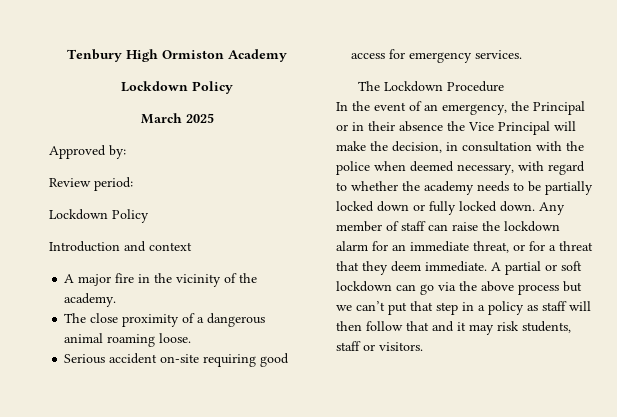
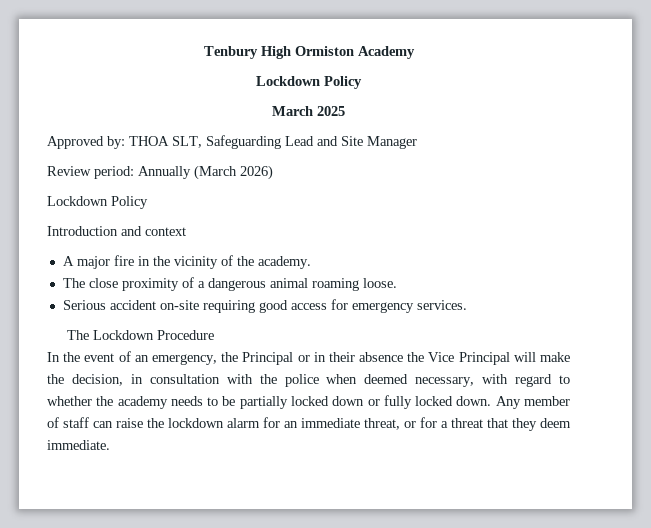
- Approved by:
+ Approved by: THOA SLT, Safeguarding Lead and Site Manager
- Review period:
+ Review period: Annually (March 2026)
- A partial or soft lockdown can go via the above process but we can’t put that step in a policy as staff will then follow that and it may risk students, staff or visitors.

